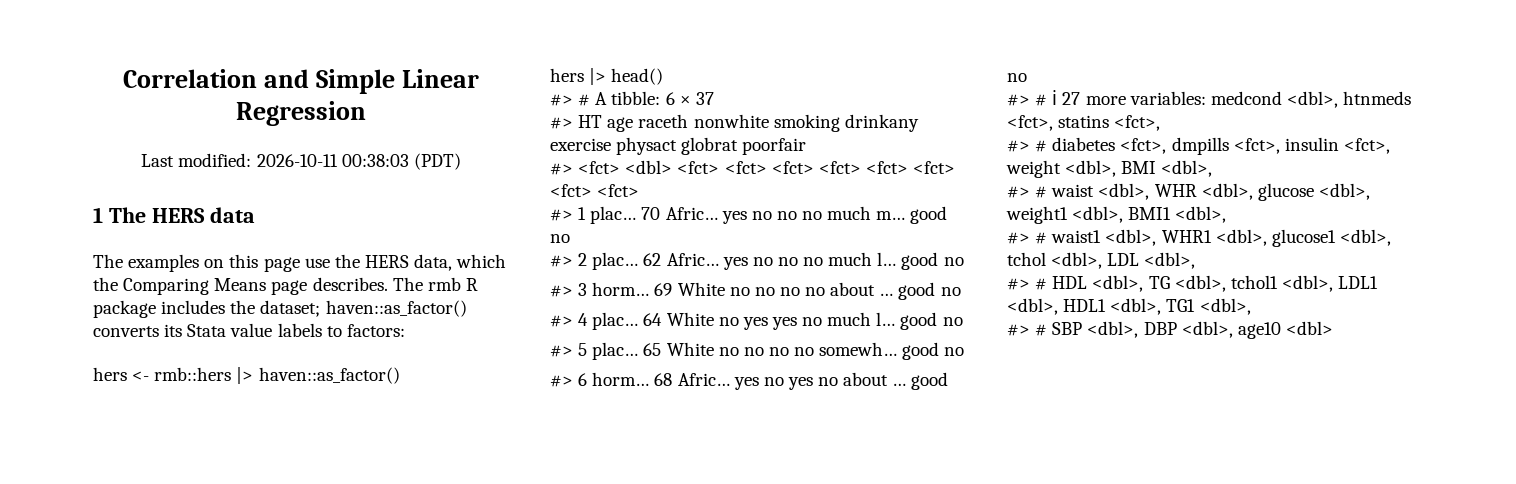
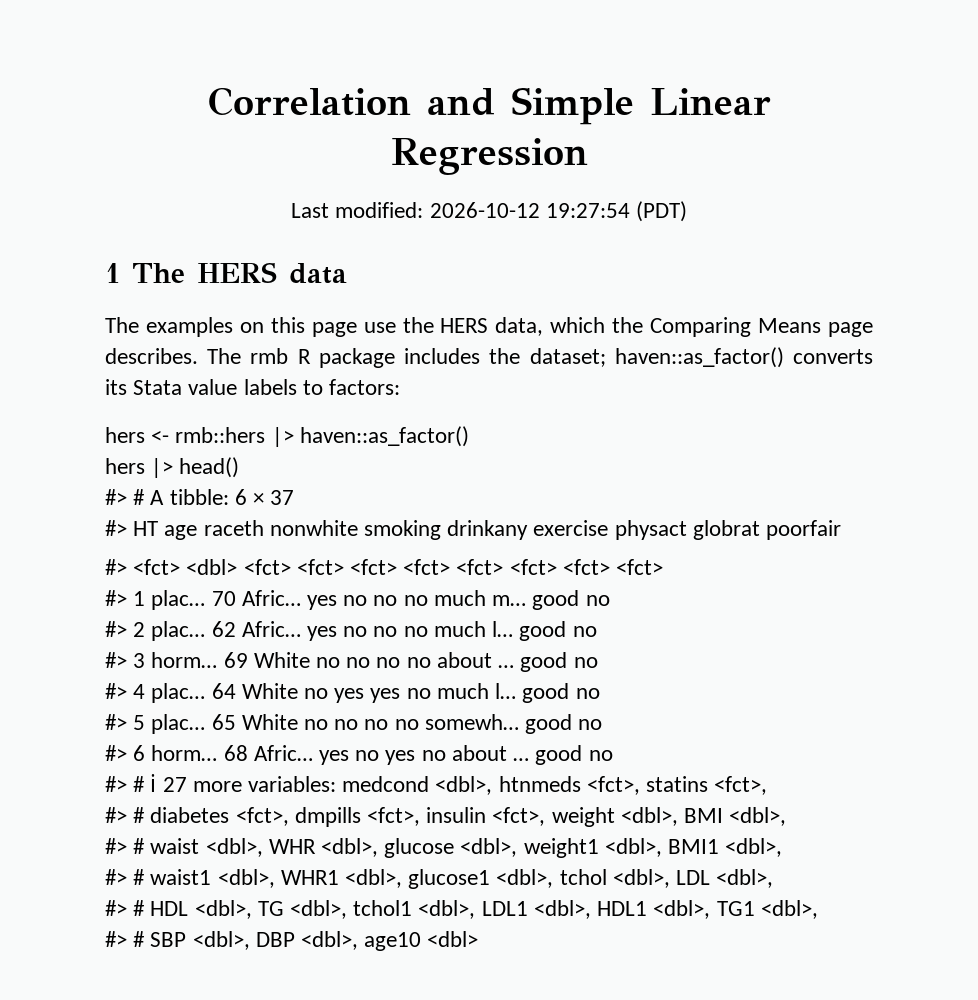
- Last modified: 2026-10-11 00:38:03 (PDT)
+ Last modified: 2026-10-12 19:27:54 (PDT)

